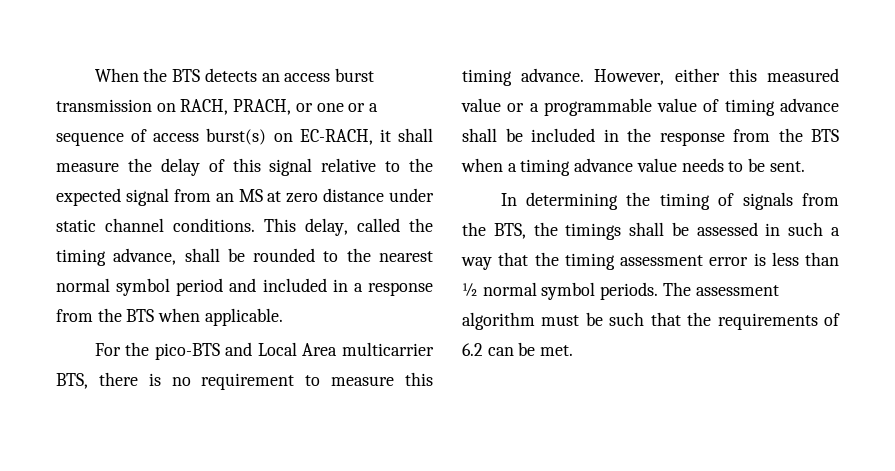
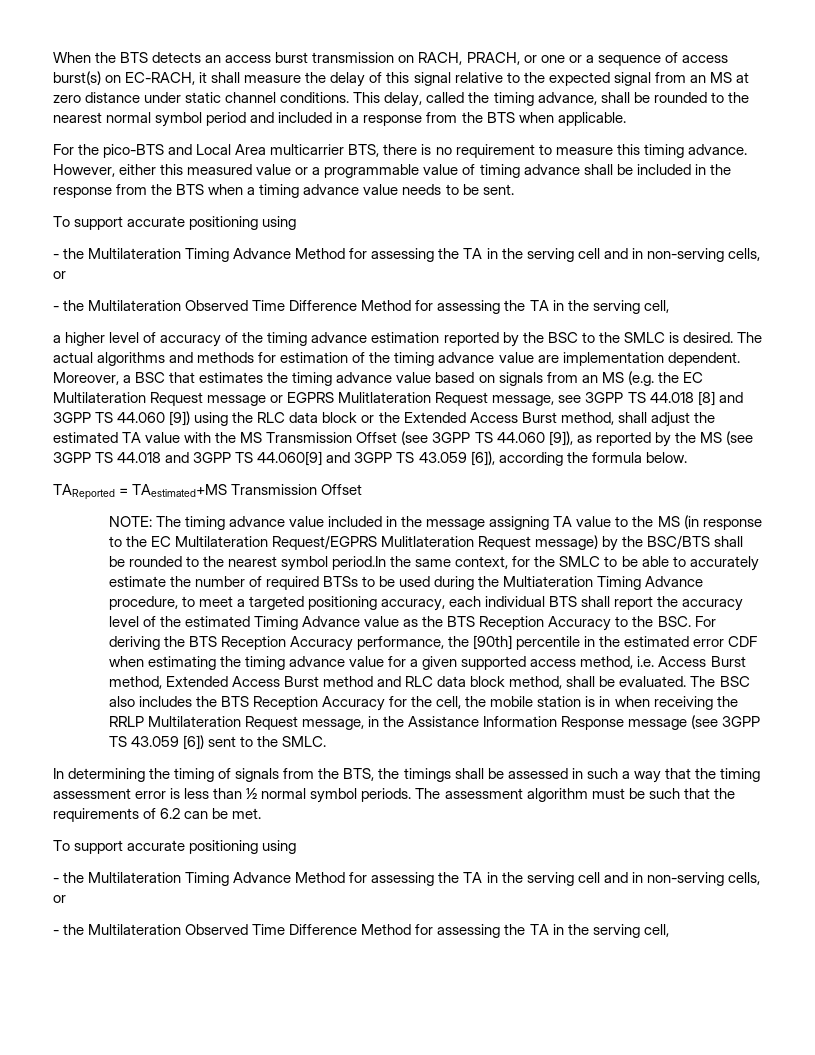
  However, either this measured value or a programmable value of timing advance shall be included in the response from the BTS when a timing advance value needs to be sent.
+ To support accurate positioning using
+ - the Multilateration Timing Advance Method for assessing the TA in the serving cell and in non-serving cells, or
+ - the Multilateration Observed Time Difference Method for assessing the TA in the serving cell,
+ a higher level of accuracy of the timing advance estimation reported by the BSC to the SMLC is desired. The actual algorithms and methods for estimation of the timing advance value are implementation dependent. Moreover, a BSC that estimates the timing advance value based on signals from an MS (e.g. the EC Multilateration Request message or EGPRS Mulitlateration Request message, see 3GPP TS 44.018 [8] and 3GPP TS 44.060 [9]) using the RLC data block or the Extended Access Burst method, shall adjust the estimated TA value with the MS Transmission Offset (see 3GPP TS 44.060 [9]), as reported by the MS (see 3GPP TS 44.018 and 3GPP TS 44.060[9] and 3GPP TS 43.059 [6]), according the formula below.
+ TAReported = TAestimated+MS Transmission Offset
+ NOTE: The timing advance value included in the message assigning TA value to the MS (in response to the EC Multilateration Request/EGPRS Mulitlateration Request message) by the BSC/BTS shall be rounded to the nearest symbol period.In the same context, for the SMLC to be able to accurately estimate the number of required BTSs to be used during the Multiateration Timing Advance procedure, to meet a targeted positioning accuracy, each individual BTS shall report the accuracy level of the estimated Timing Advance value as the BTS Reception Accuracy to the BSC. For deriving the BTS Reception Accuracy performance, the [90th] percentile in the estimated error CDF when estimating the timing advance value for a given supported access method, i.e. Access Burst method, Extended Access Burst method and RLC data block method, shall be evaluated. The BSC also includes the BTS Reception Accuracy for the cell, the mobile station is in when receiving the RRLP Multilateration Request message, in the Assistance Information Response message (see 3GPP TS 43.059 [6]) sent to the SMLC.
  The assessment algorithm must be such that the requirements of 6.2 can be met.
+ To support accurate positioning using
+ - the Multilateration Timing Advance Method for assessing the TA in the serving cell and in non-serving cells, or
+ - the Multilateration Observed Time Difference Method for assessing the TA in the serving cell,

